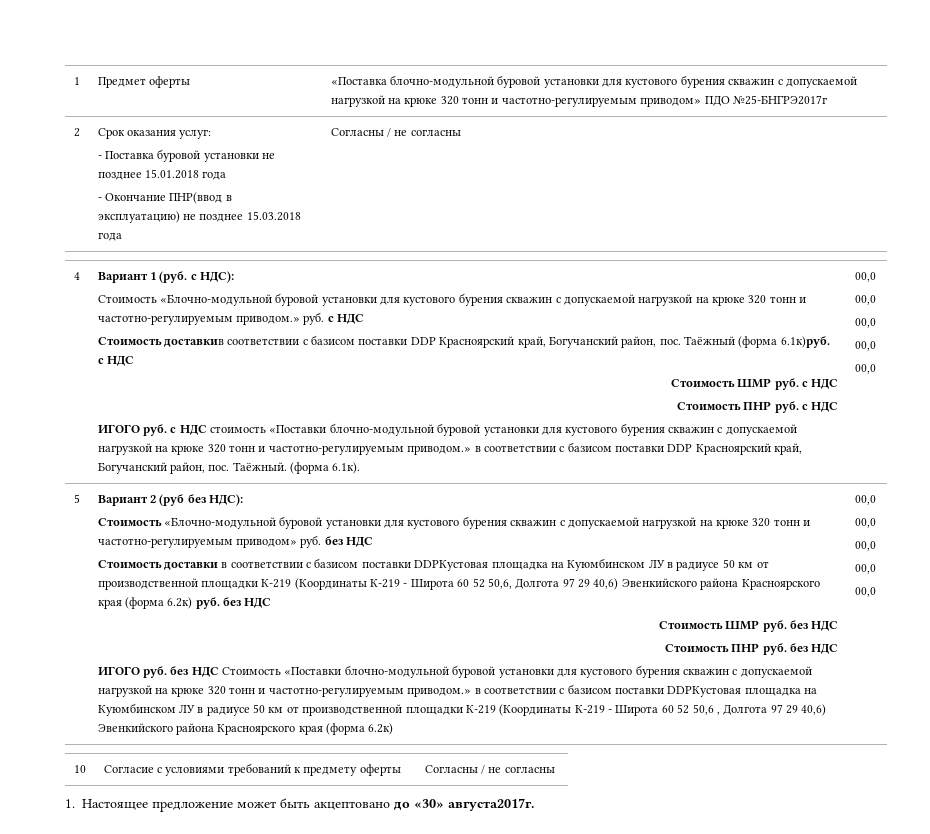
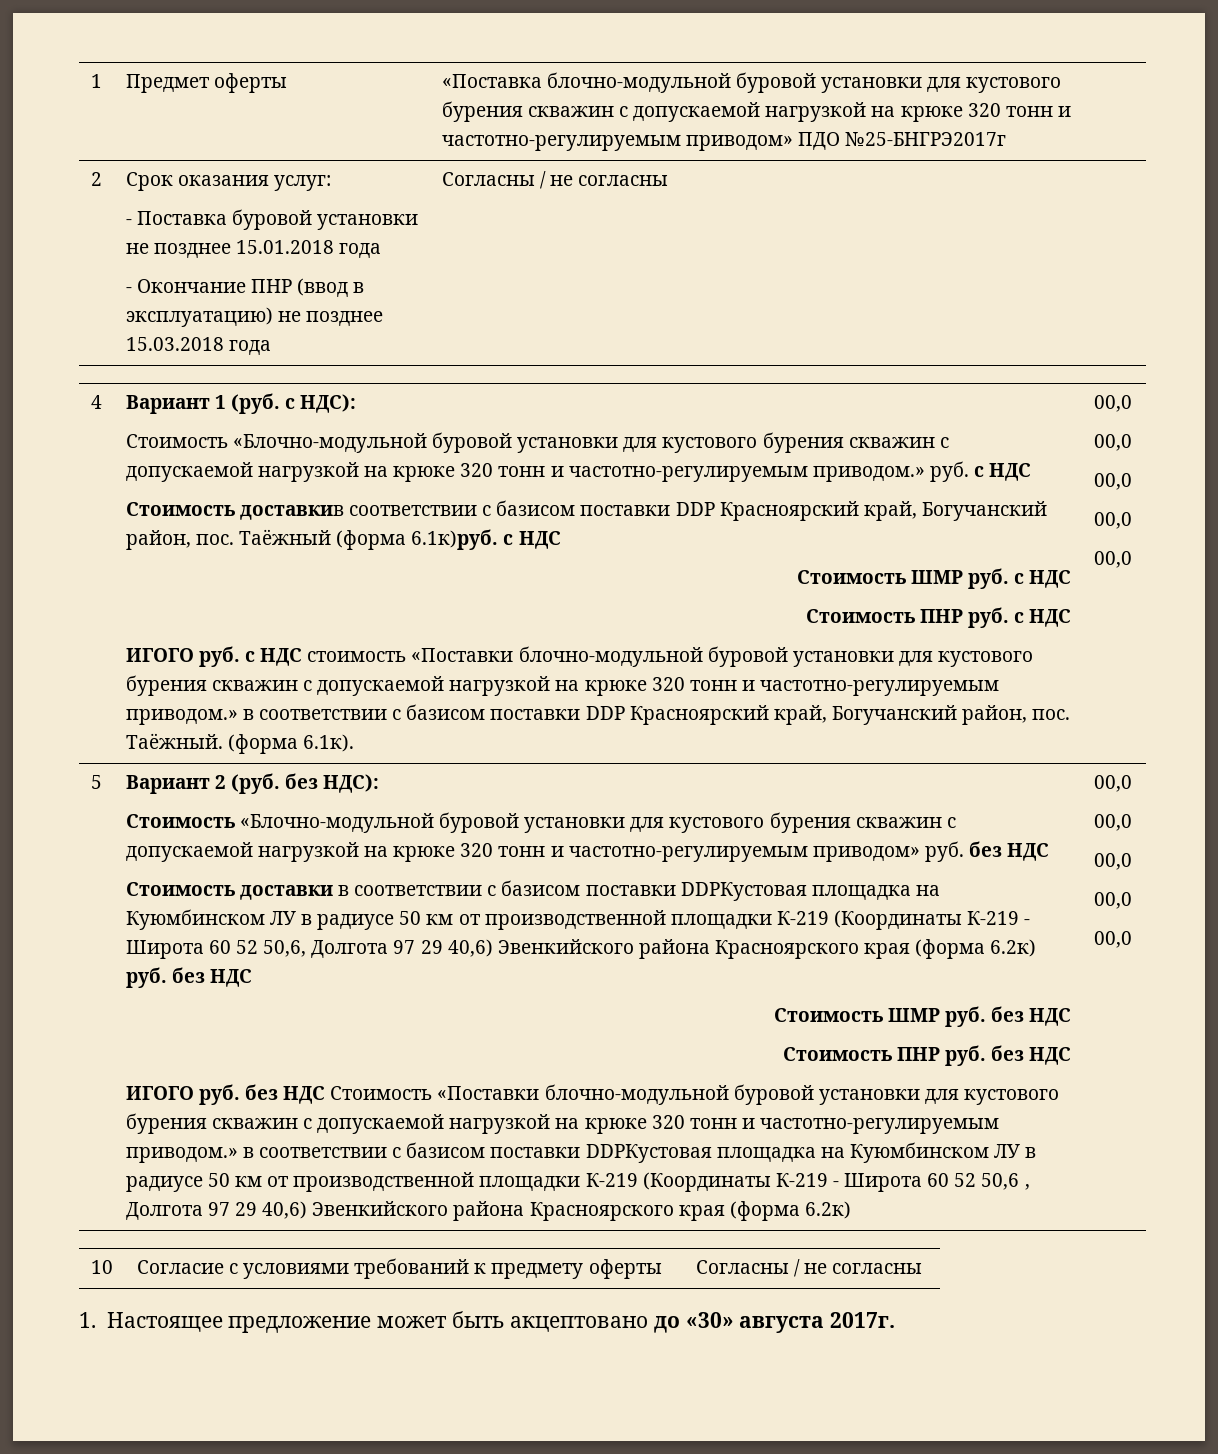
  2 | Срок оказания услуг:
  - Поставка буровой установки не позднее 15.01.2018 года
- - Окончание ПНР(ввод в эксплуатацию) не позднее 15.03.2018 года | Согласны / не согласны
+ - Окончание ПНР (ввод в эксплуатацию) не позднее 15.03.2018 года | Согласны / не согласны
- Вариант 2 (руб без НДС):
+ Вариант 2 (руб. без НДС):
- 1. Настоящее предложение может быть акцептовано до «30» августа2017г.
+ 1. Настоящее предложение может быть акцептовано до «30» августа 2017г.

